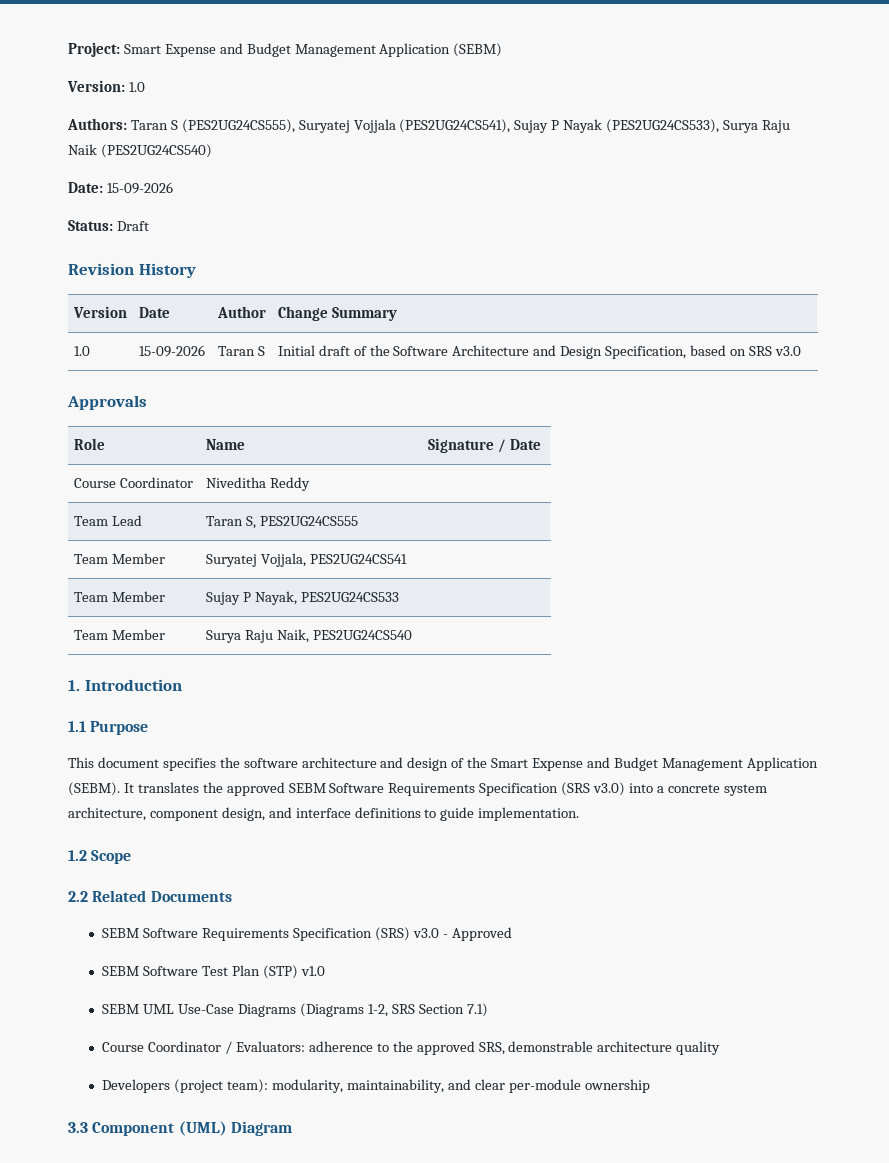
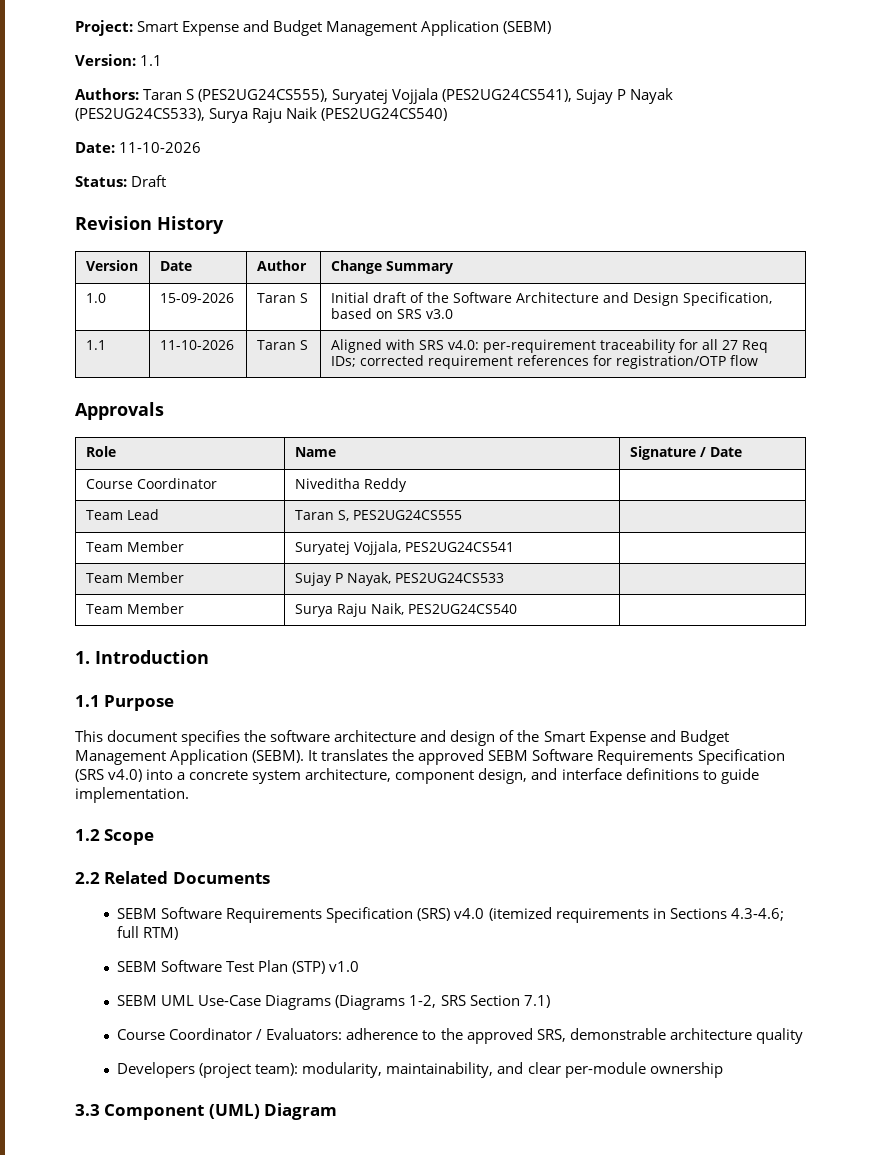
- Version: 1.0
+ Version: 1.1
- Date: 15-09-2026
+ Date: 11-10-2026
+ 1.1 | 11-10-2026 | Taran S | Aligned with SRS v4.0: per-requirement traceability for all 27 Req IDs; corrected requirement references for registration/OTP flow
- It translates the approved SEBM Software Requirements Specification (SRS v3.0) into a concrete system architecture, component design, and interface definitions to guide implementation.
+ It translates the approved SEBM Software Requirements Specification (SRS v4.0) into a concrete system architecture, component design, and interface definitions to guide implementation.
- SEBM Software Requirements Specification (SRS) v3.0 - Approved
+ SEBM Software Requirements Specification (SRS) v4.0 (itemized requirements in Sections 4.3-4.6; full RTM)

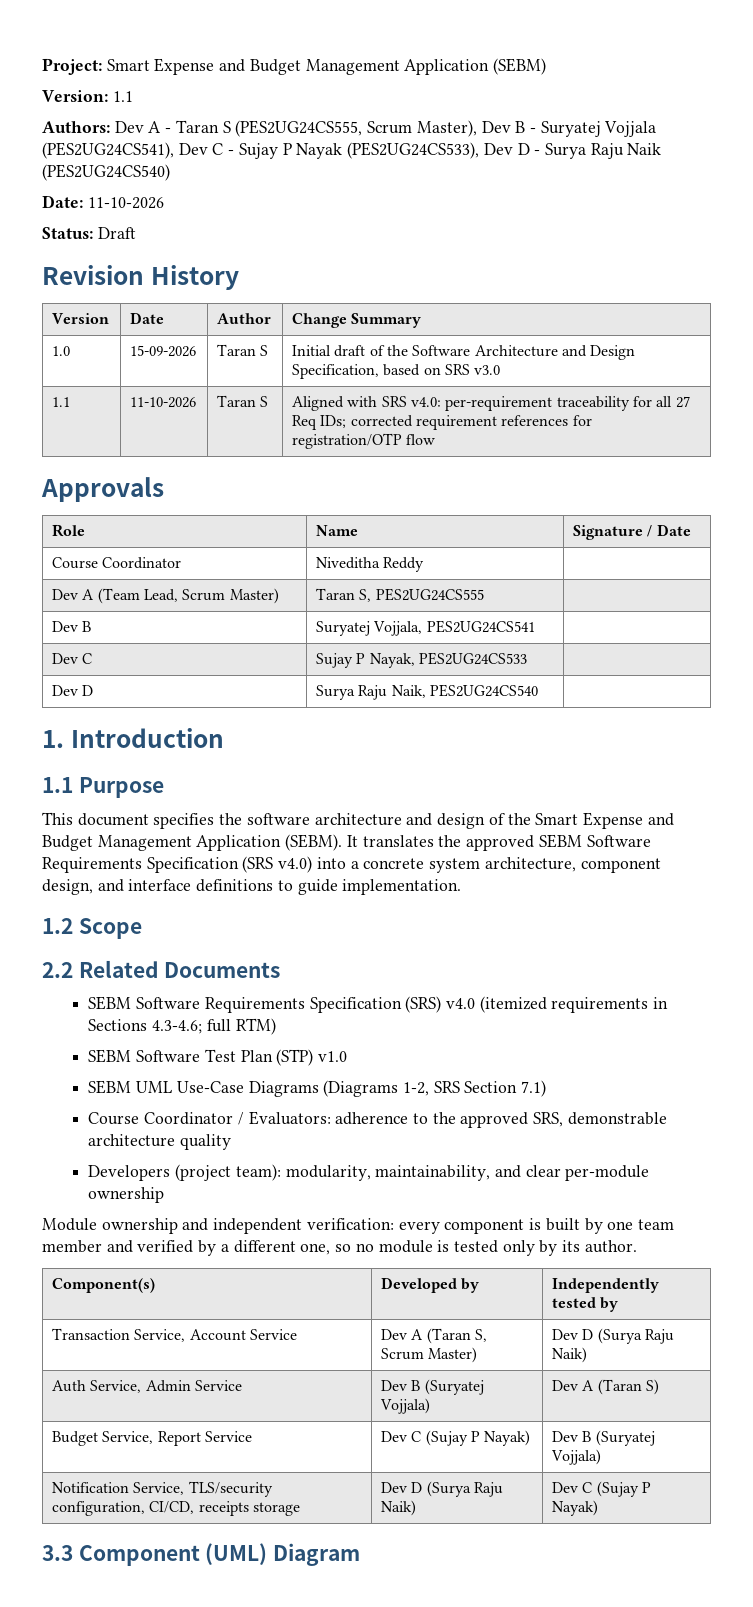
- Authors: Taran S (PES2UG24CS555), Suryatej Vojjala (PES2UG24CS541), Sujay P Nayak (PES2UG24CS533), Surya Raju Naik (PES2UG24CS540)
+ Authors: Dev A - Taran S (PES2UG24CS555, Scrum Master), Dev B - Suryatej Vojjala (PES2UG24CS541), Dev C - Sujay P Nayak (PES2UG24CS533), Dev D - Surya Raju Naik (PES2UG24CS540)
- Team Lead | Taran S, PES2UG24CS555 |
+ Dev A (Team Lead, Scrum Master) | Taran S, PES2UG24CS555 |
- Team Member | Suryatej Vojjala, PES2UG24CS541 |
+ Dev B | Suryatej Vojjala, PES2UG24CS541 |
- Team Member | Sujay P Nayak, PES2UG24CS533 |
+ Dev C | Sujay P Nayak, PES2UG24CS533 |
- Team Member | Surya Raju Naik, PES2UG24CS540 |
+ Dev D | Surya Raju Naik, PES2UG24CS540 |
+ Module ownership and independent verification: every component is built by one team member and verified by a different one, so no module is tested only by its author.
+ Component(s) | Developed by | Independently tested by
+ Transaction Service, Account Service | Dev A (Taran S, Scrum Master) | Dev D (Surya Raju Naik)
+ Auth Service, Admin Service | Dev B (Suryatej Vojjala) | Dev A (Taran S)
+ Budget Service, Report Service | Dev C (Sujay P Nayak) | Dev B (Suryatej Vojjala)
+ Notification Service, TLS/security configuration, CI/CD, receipts storage | Dev D (Surya Raju Naik) | Dev C (Sujay P Nayak)

